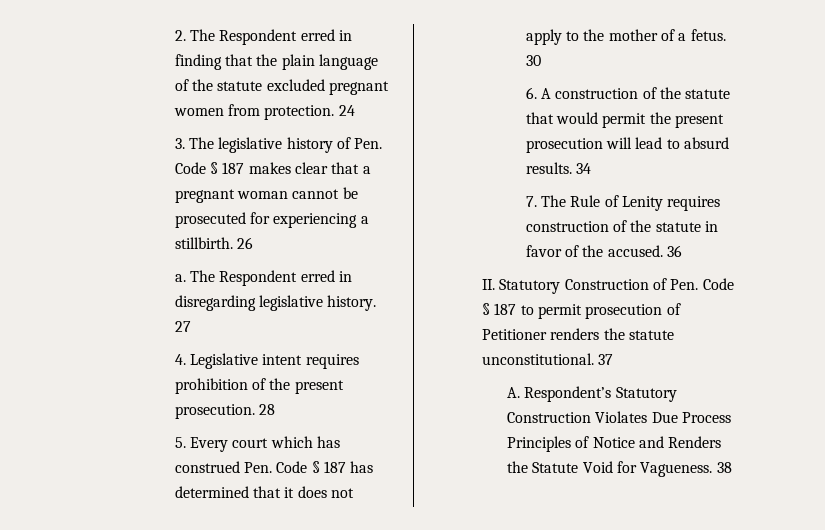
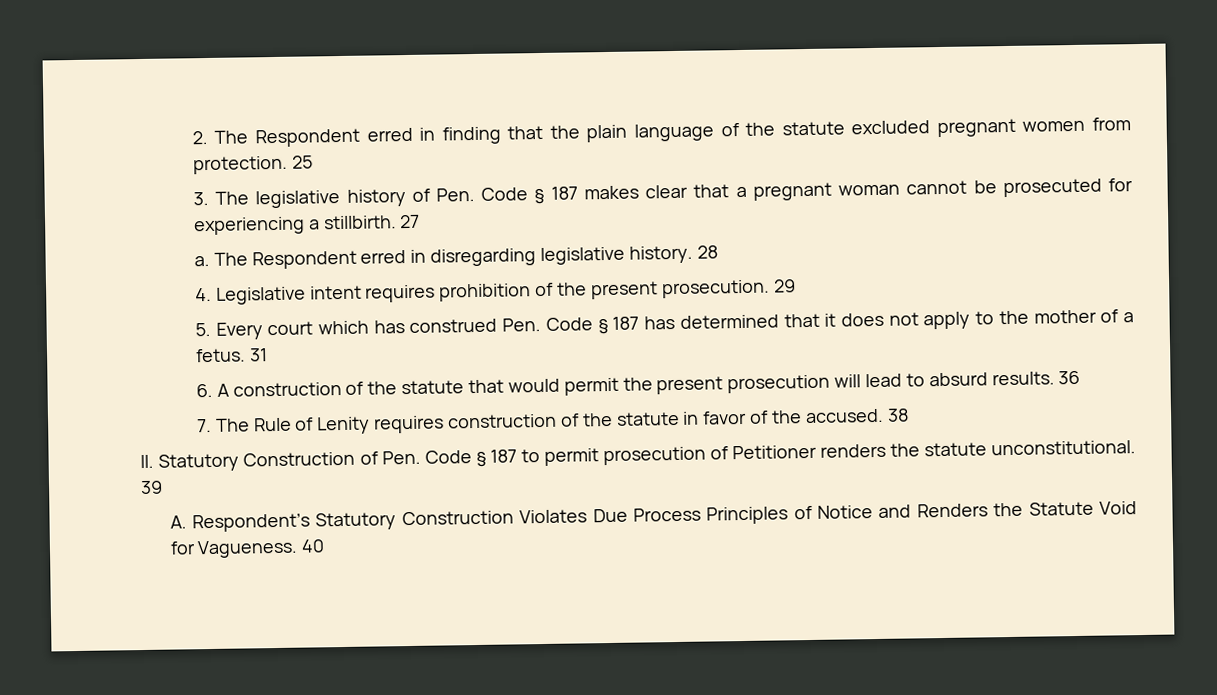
- 24
+ 25
- 26
+ 27
- 27
+ 28
- 28
+ 29
- 30
+ 31
- 34
+ 36
- 36
+ 38
- 37
+ 39
- 38
+ 40

